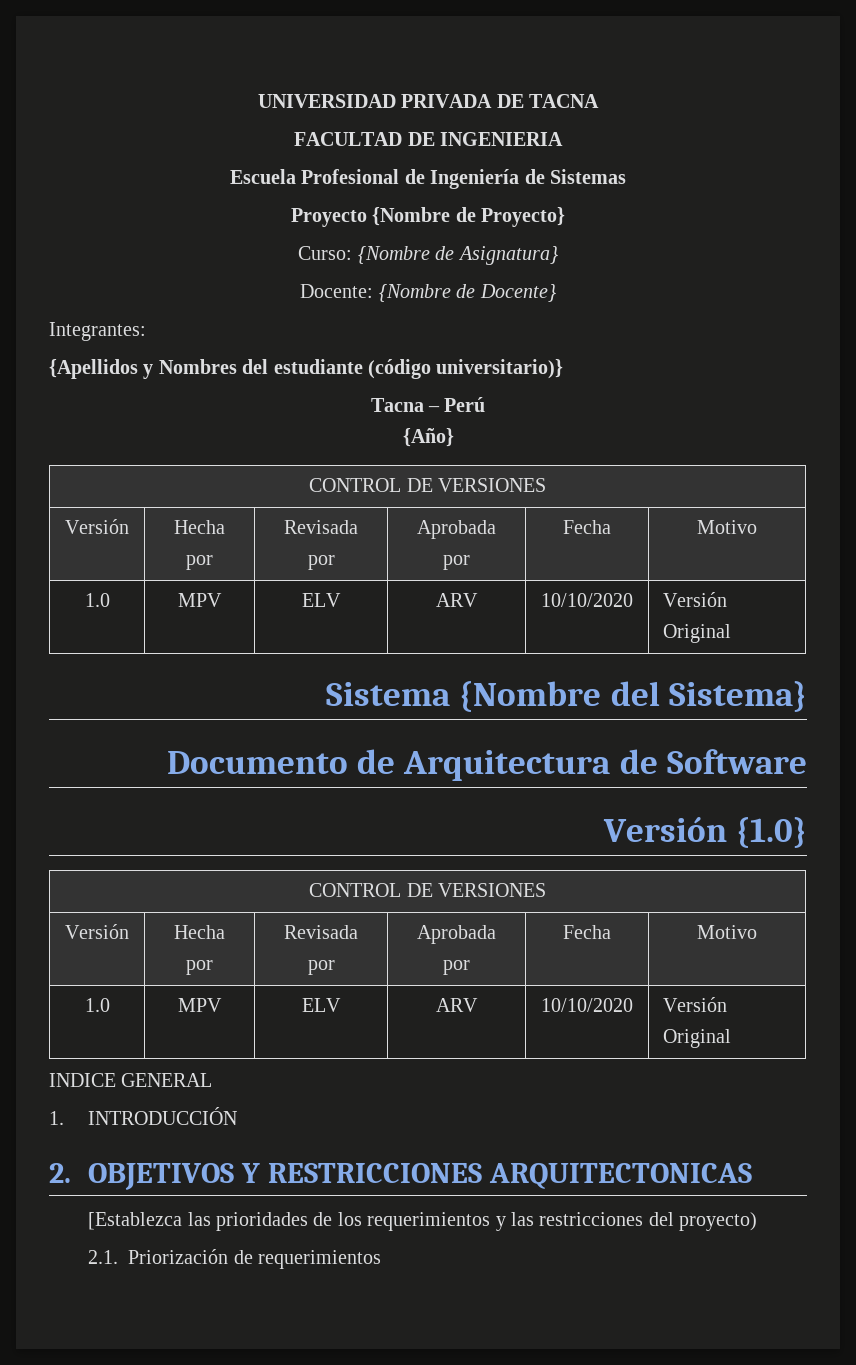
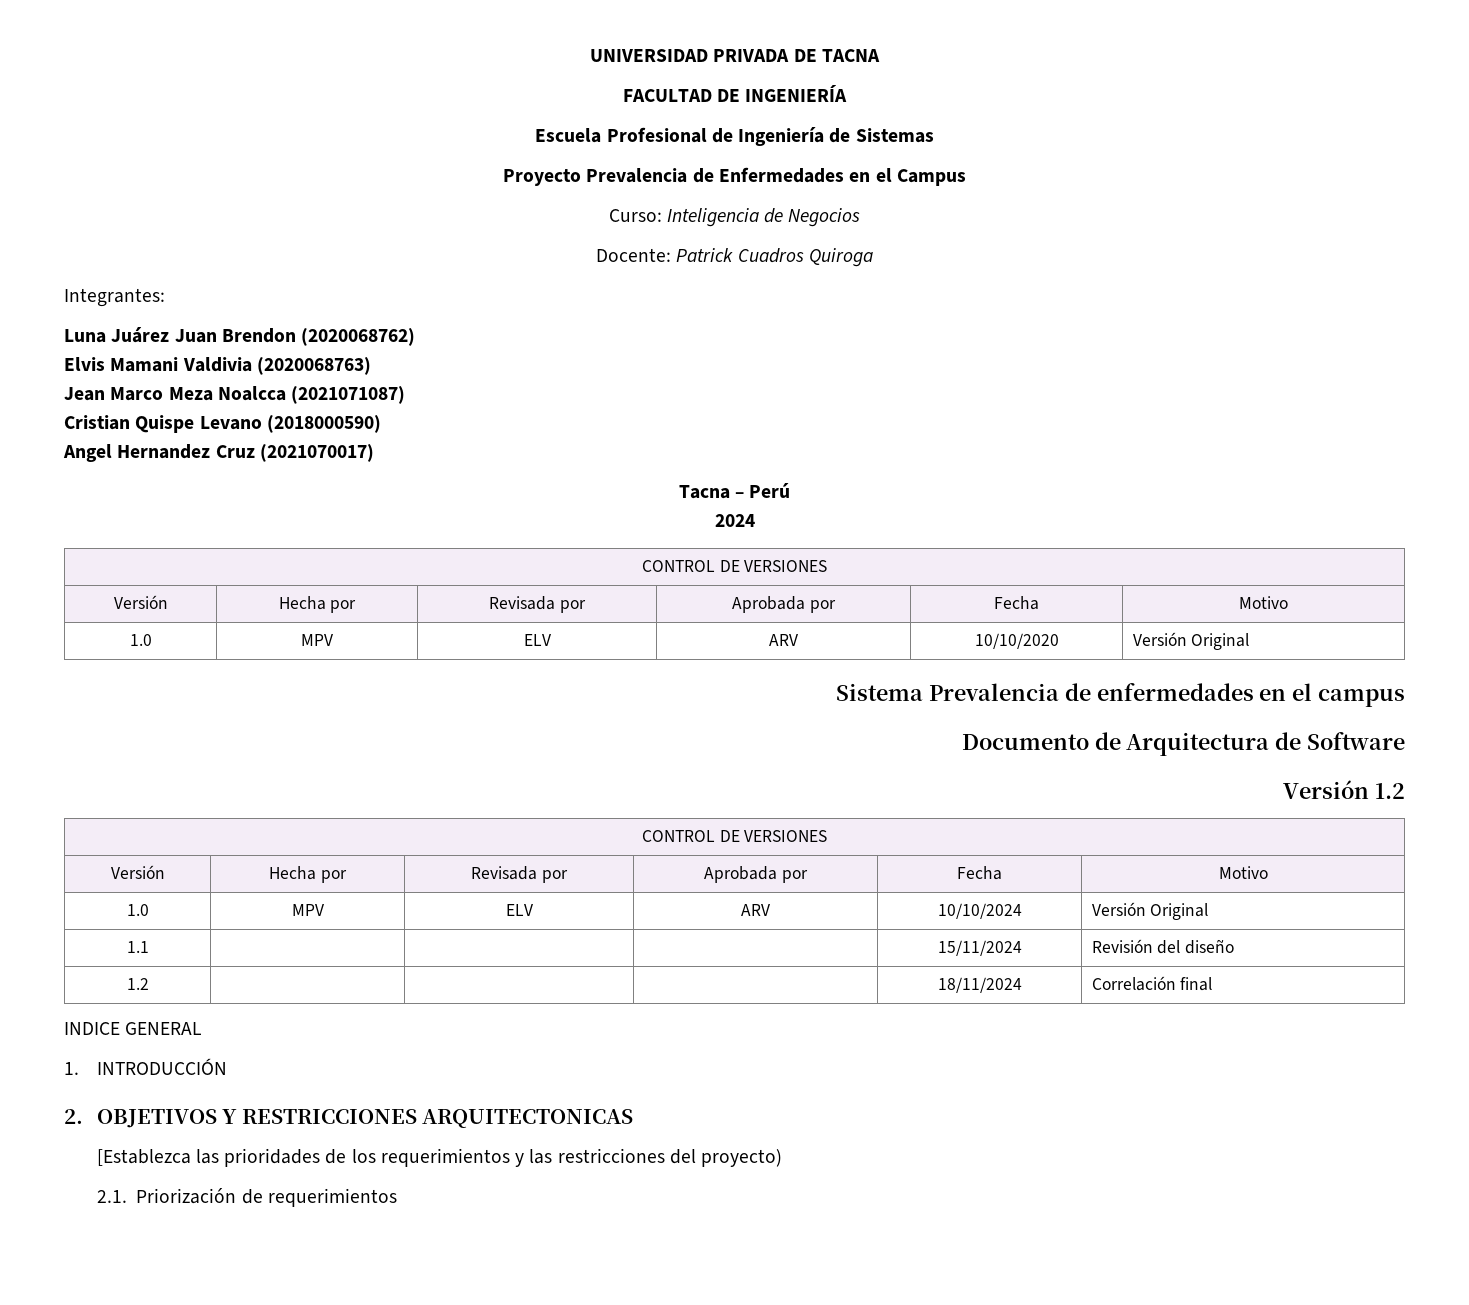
- FACULTAD DE INGENIERIA
+ FACULTAD DE INGENIERÍA
- Proyecto {Nombre de Proyecto}
- Curso: {Nombre de Asignatura}
- Docente: {Nombre de Docente}
+ Proyecto Prevalencia de Enfermedades en el Campus
+ Curso: Inteligencia de Negocios
+ Docente: Patrick Cuadros Quiroga
  Integrantes:
- {Apellidos y Nombres del estudiante (código universitario)}
+ Luna Juárez Juan Brendon (2020068762)
+ Elvis Mamani Valdivia (2020068763)
+ Jean Marco Meza Noalcca (2021071087)
+ Cristian Quispe Levano (2018000590)
+ Angel Hernandez Cruz (2021070017)
- {Año}
+ 2024
- Sistema {Nombre del Sistema}
+ Sistema Prevalencia de enfermedades en el campus
- Versión {1.0}
+ Versión 1.2
  CONTROL DE VERSIONES
  Versión | Hecha por | Revisada por | Aprobada por | Fecha | Motivo
- 1.0 | MPV | ELV | ARV | 10/10/2020 | Versión Original
+ 1.0 | MPV | ELV | ARV | 10/10/2024 | Versión Original
+ 1.1 | | | | 15/11/2024 | Revisión del diseño
+ 1.2 | | | | 18/11/2024 | Correlación final

